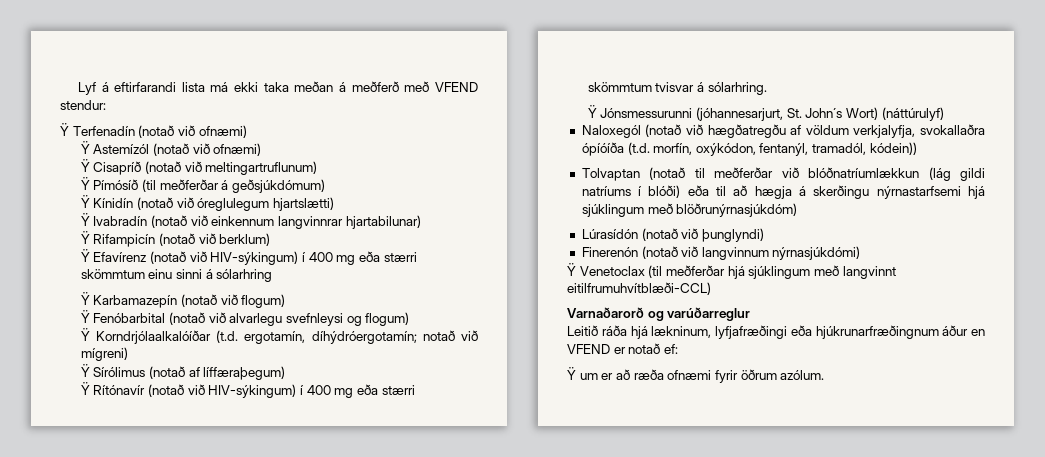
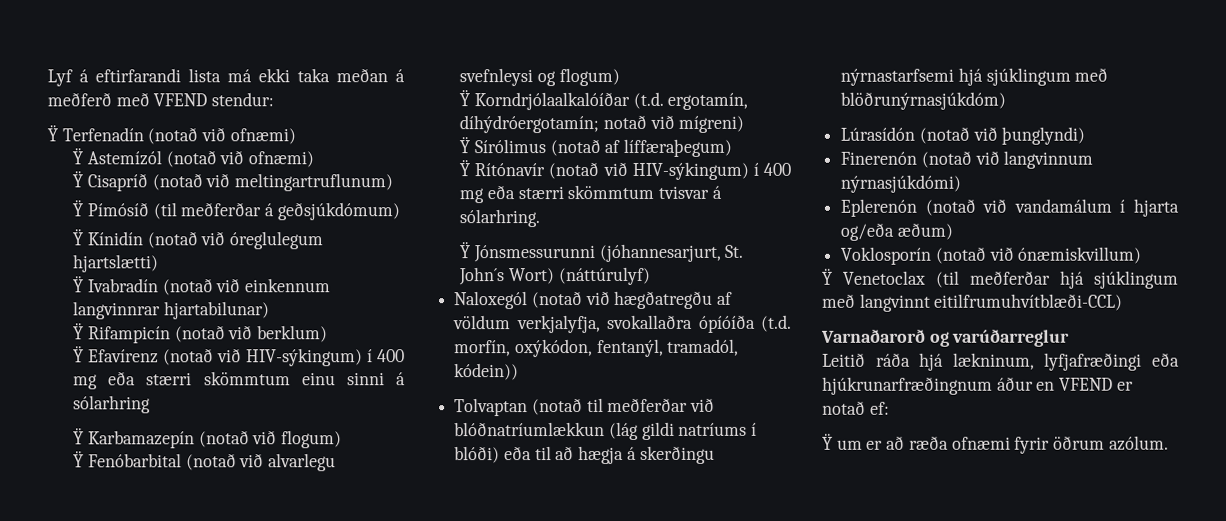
+ Eplerenón (notað við vandamálum í hjarta og/eða æðum)
+ Voklosporín (notað við ónæmiskvillum)

